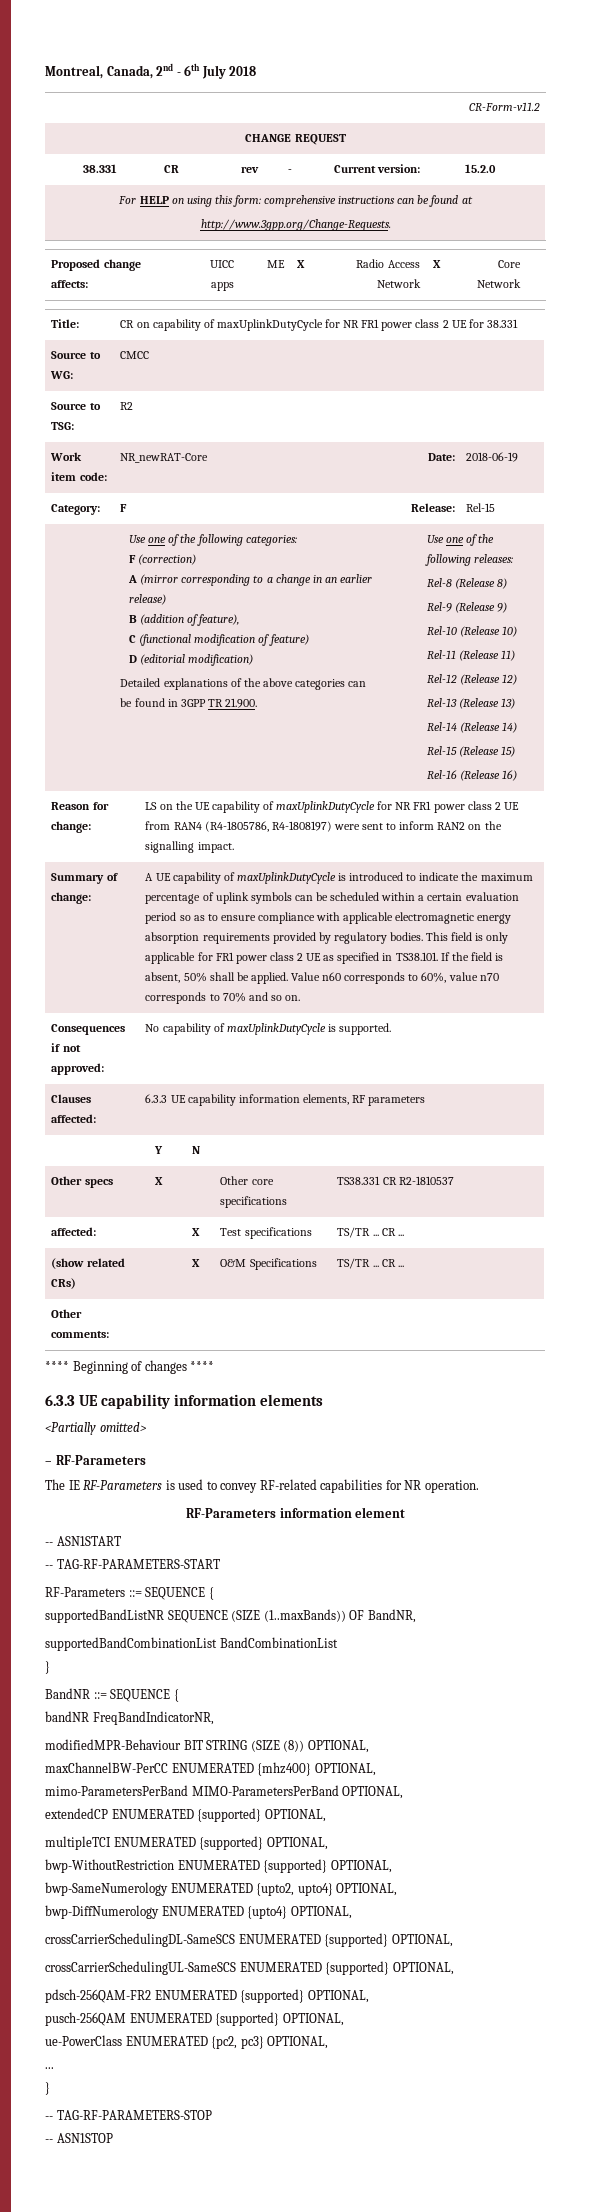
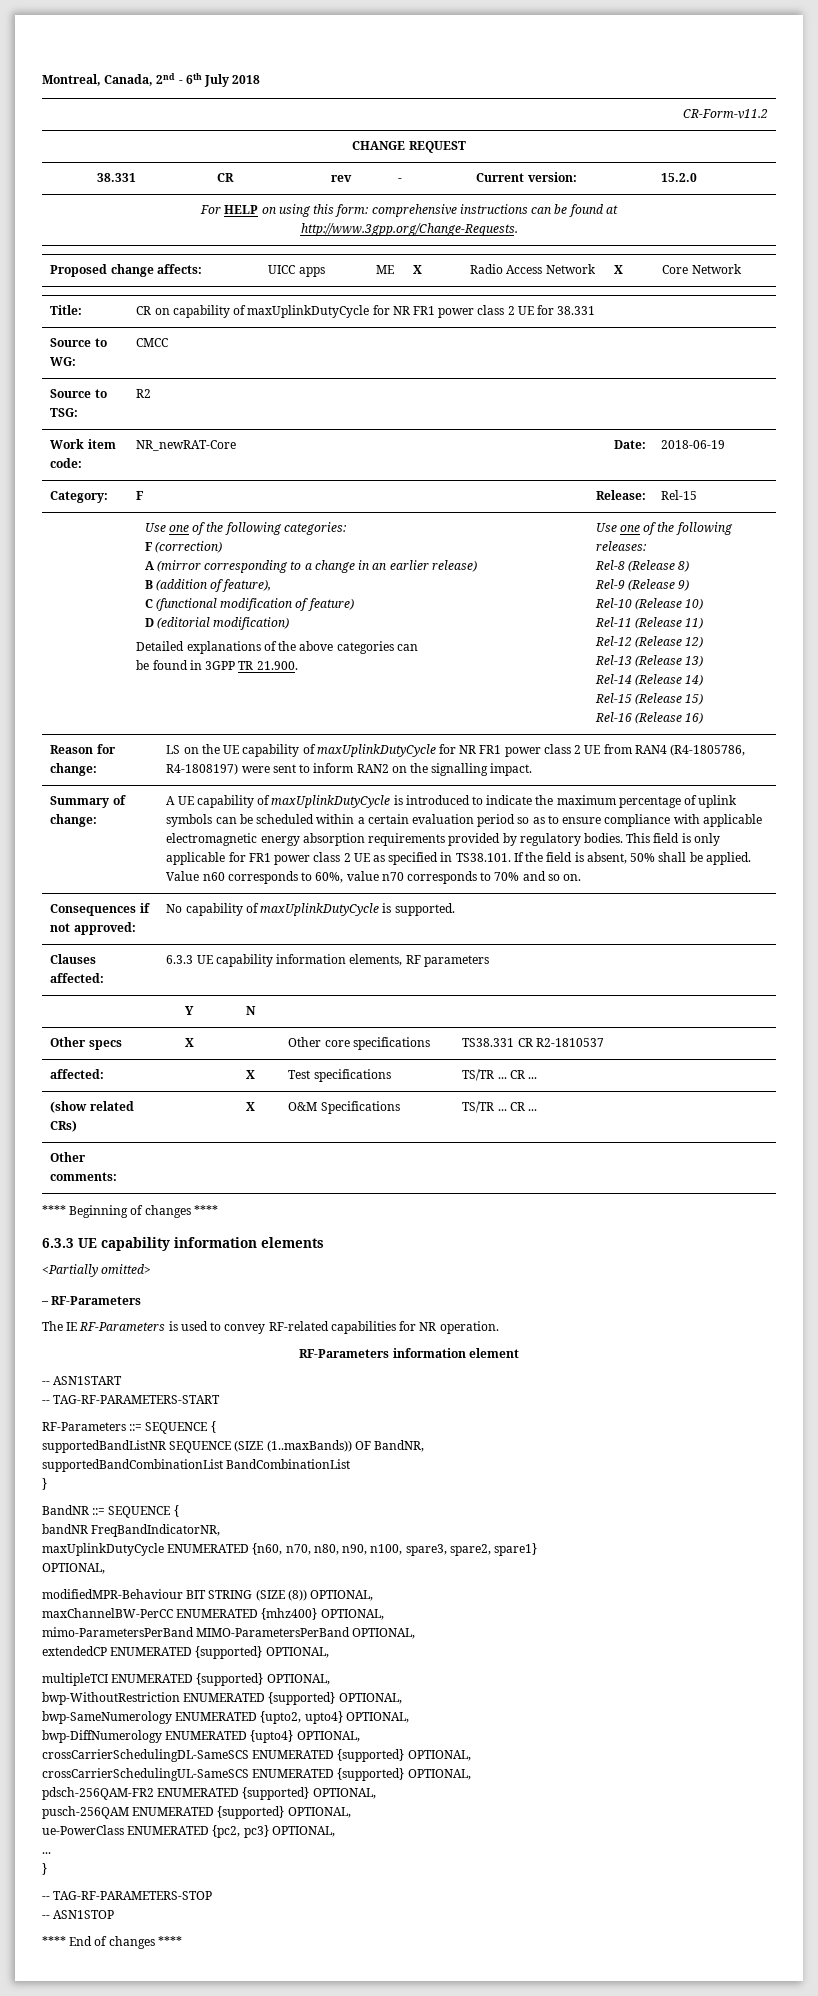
+ maxUplinkDutyCycle ENUMERATED {n60, n70, n80, n90, n100, spare3, spare2, spare1}
+ OPTIONAL,
+ **** End of changes ****

